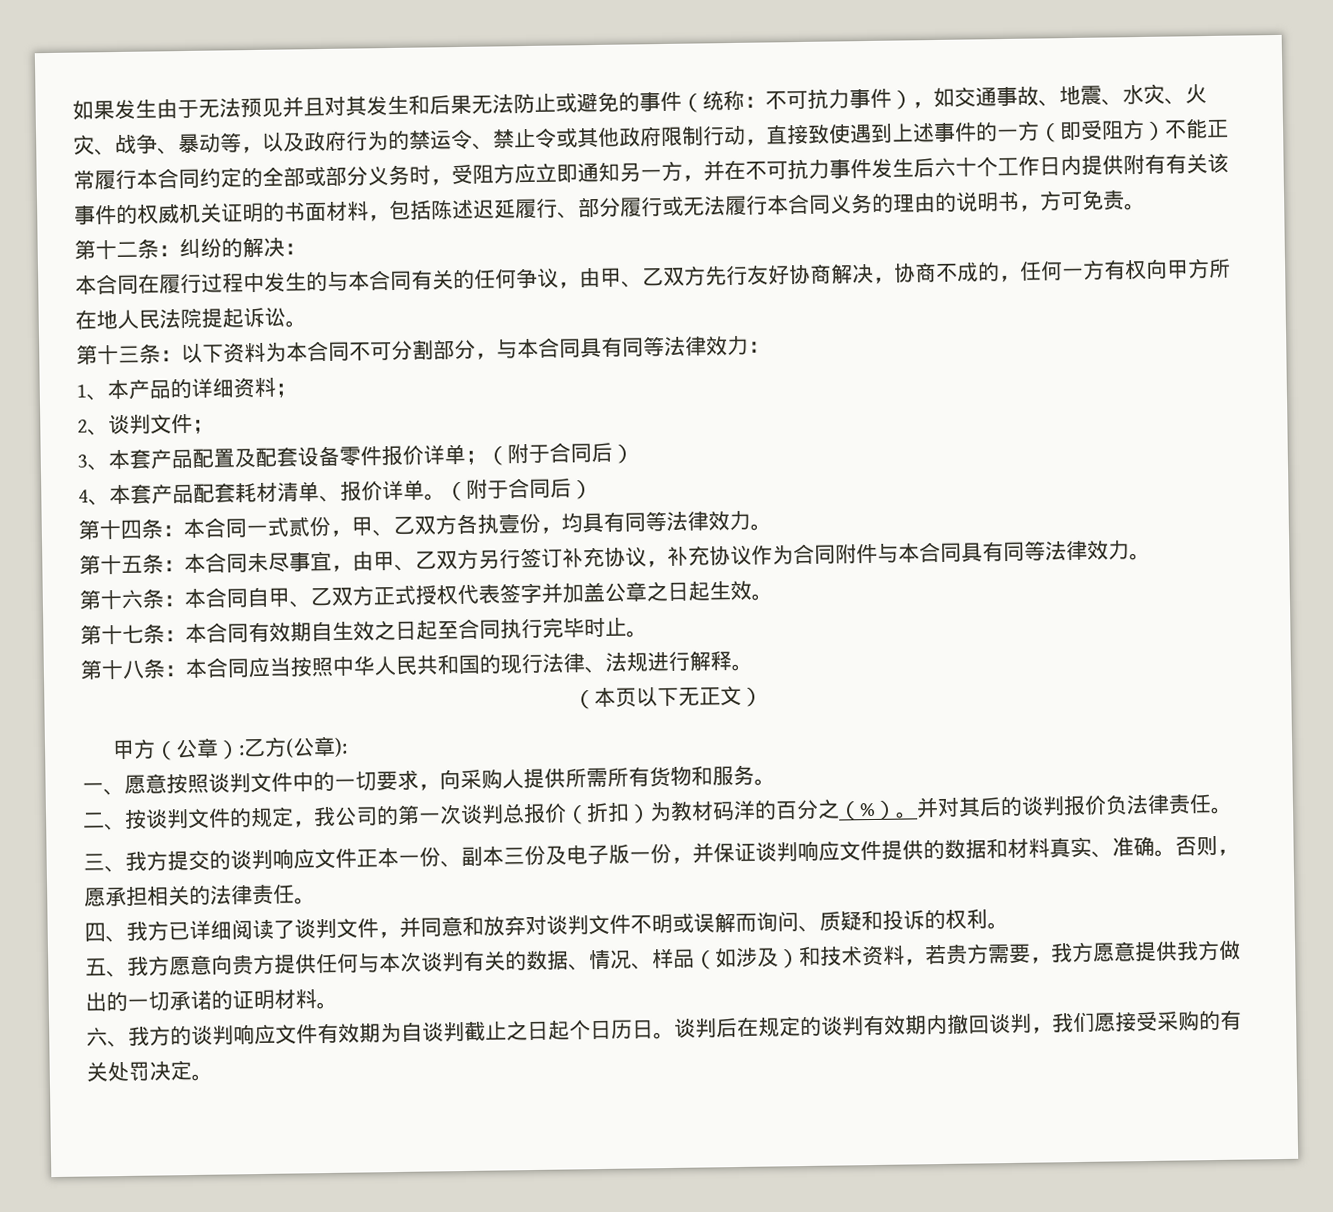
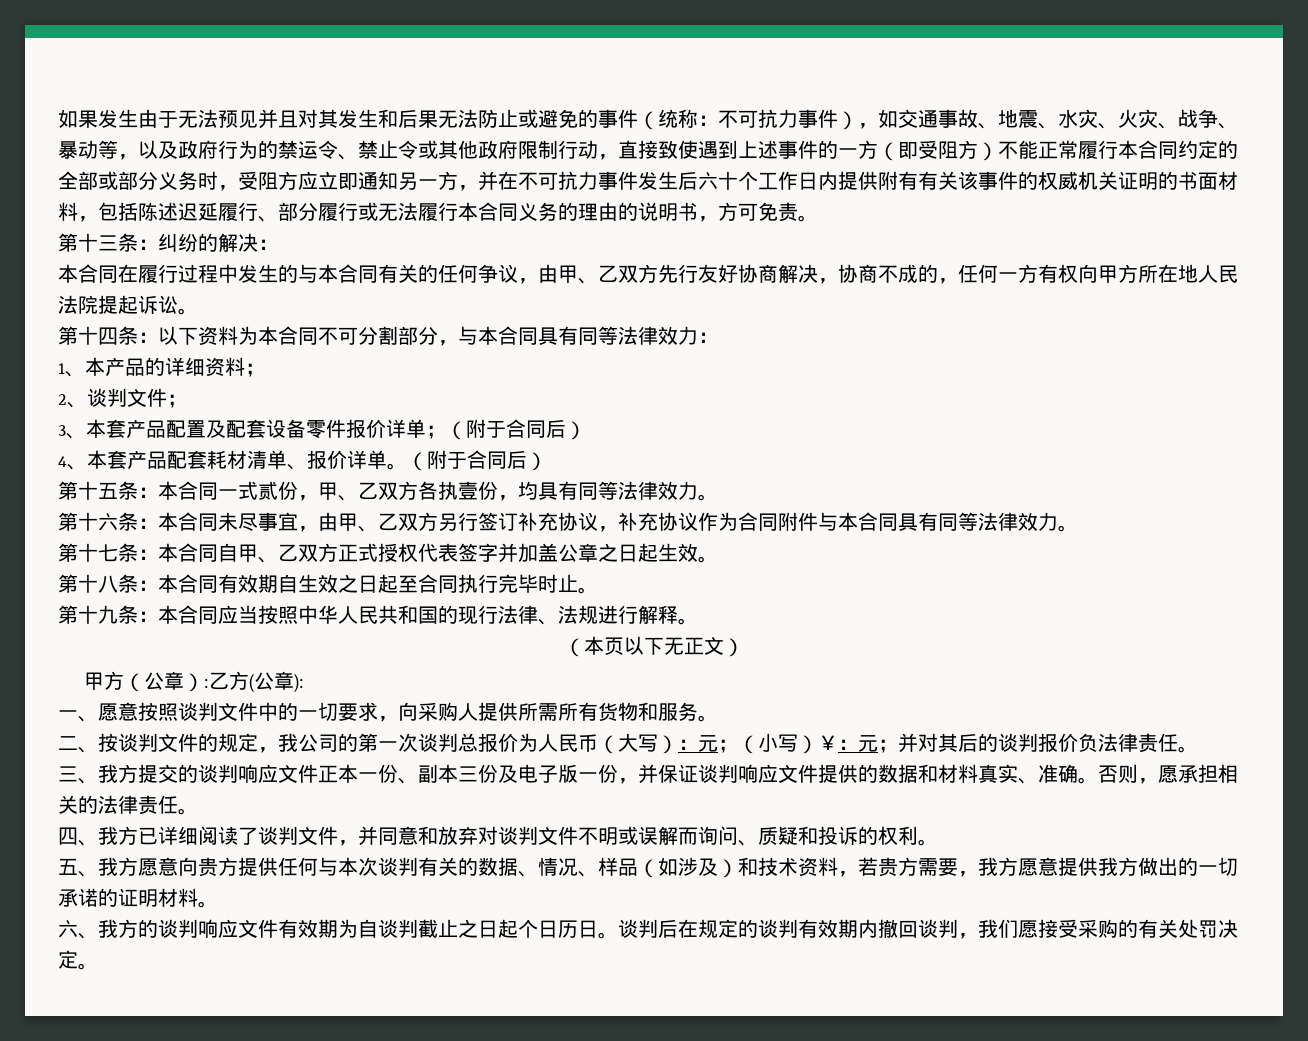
- 第十二条：纠纷的解决：
+ 第十三条：纠纷的解决：
- 第十三条：以下资料为本合同不可分割部分，与本合同具有同等法律效力：
+ 第十四条：以下资料为本合同不可分割部分，与本合同具有同等法律效力：
- 第十四条：本合同一式贰份，甲、乙双方各执壹份，均具有同等法律效力。
+ 第十五条：本合同一式贰份，甲、乙双方各执壹份，均具有同等法律效力。
- 第十五条：本合同未尽事宜，由甲、乙双方另行签订补充协议，补充协议作为合同附件与本合同具有同等法律效力。
+ 第十六条：本合同未尽事宜，由甲、乙双方另行签订补充协议，补充协议作为合同附件与本合同具有同等法律效力。
- 第十六条：本合同自甲、乙双方正式授权代表签字并加盖公章之日起生效。
+ 第十七条：本合同自甲、乙双方正式授权代表签字并加盖公章之日起生效。
- 第十七条：本合同有效期自生效之日起至合同执行完毕时止。
+ 第十八条：本合同有效期自生效之日起至合同执行完毕时止。
- 第十八条：本合同应当按照中华人民共和国的现行法律、法规进行解释。
+ 第十九条：本合同应当按照中华人民共和国的现行法律、法规进行解释。
- 二、按谈判文件的规定，我公司的第一次谈判总报价（折扣）为教材码洋的百分之（%）。并对其后的谈判报价负法律责任。
+ 二、按谈判文件的规定，我公司的第一次谈判总报价为人民币（大写）：元；（小写）￥：元；并对其后的谈判报价负法律责任。

